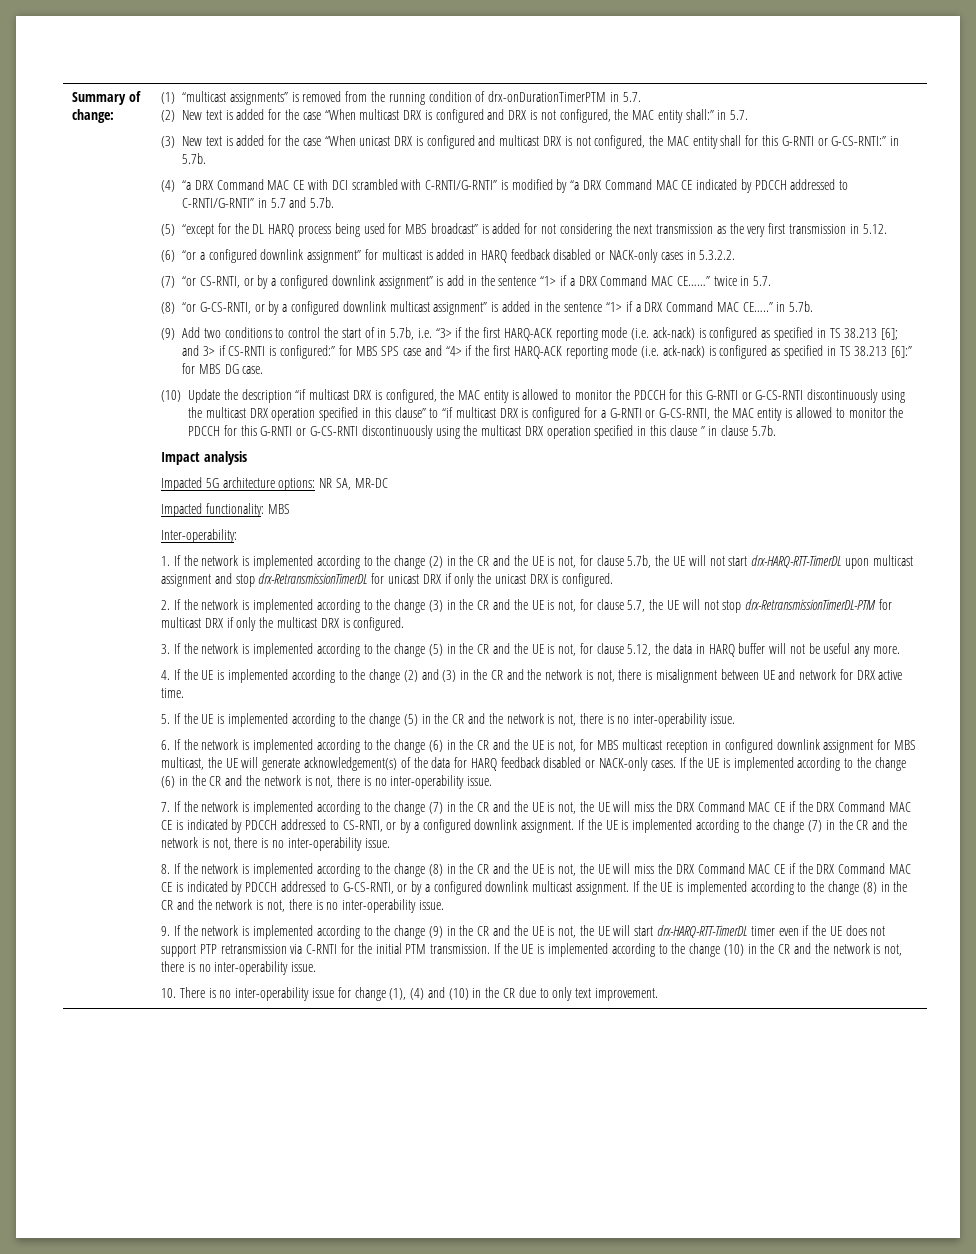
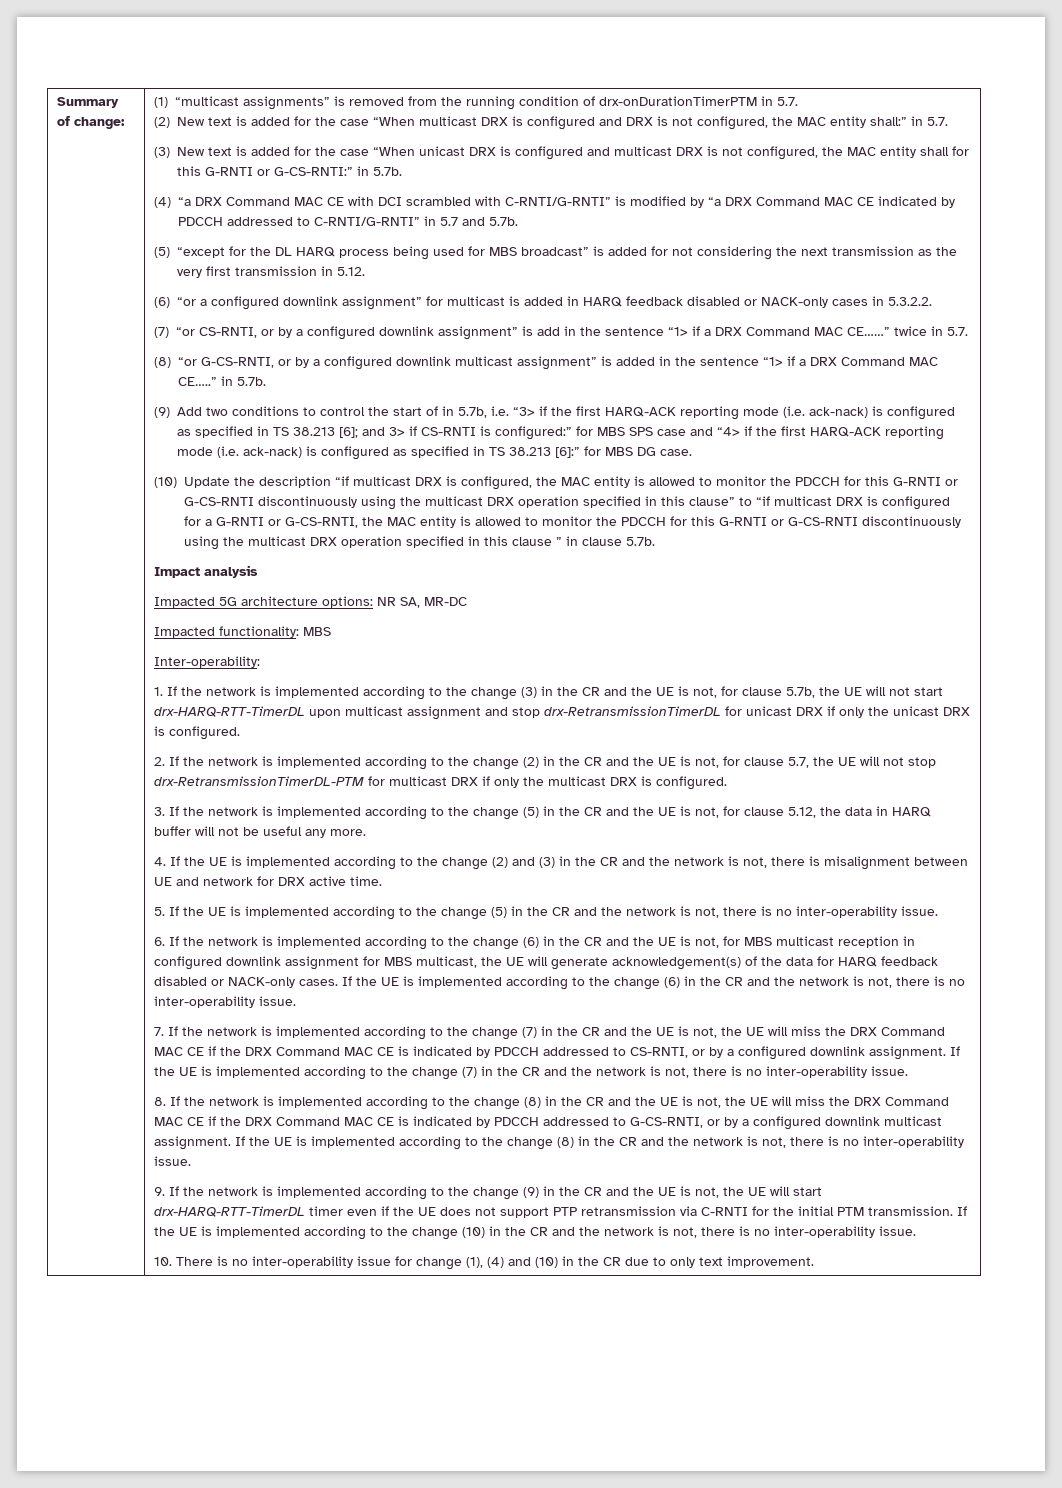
- 1. If the network is implemented according to the change (2) in the CR and the UE is not, for clause 5.7b, the UE will not start drx-HARQ-RTT-TimerDL upon multicast assignment and stop drx-RetransmissionTimerDL for unicast DRX if only the unicast DRX is configured.
+ 1. If the network is implemented according to the change (3) in the CR and the UE is not, for clause 5.7b, the UE will not start drx-HARQ-RTT-TimerDL upon multicast assignment and stop drx-RetransmissionTimerDL for unicast DRX if only the unicast DRX is configured.
- 2. If the network is implemented according to the change (3) in the CR and the UE is not, for clause 5.7, the UE will not stop drx-RetransmissionTimerDL-PTM for multicast DRX if only the multicast DRX is configured.
+ 2. If the network is implemented according to the change (2) in the CR and the UE is not, for clause 5.7, the UE will not stop drx-RetransmissionTimerDL-PTM for multicast DRX if only the multicast DRX is configured.

